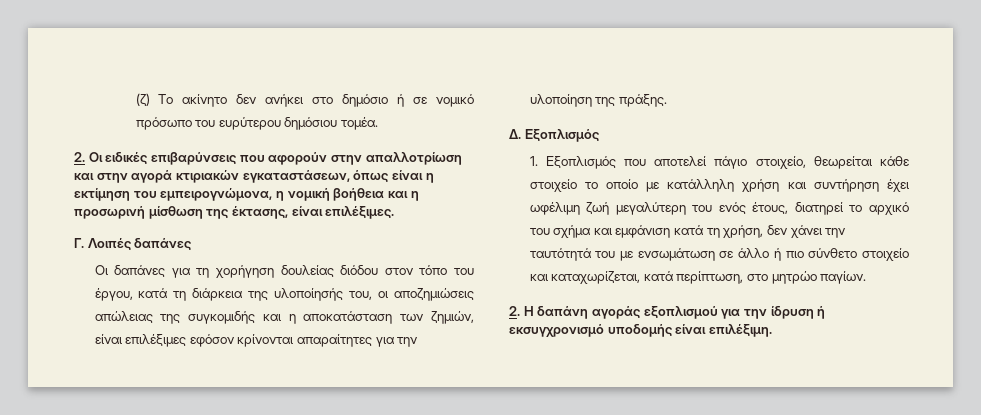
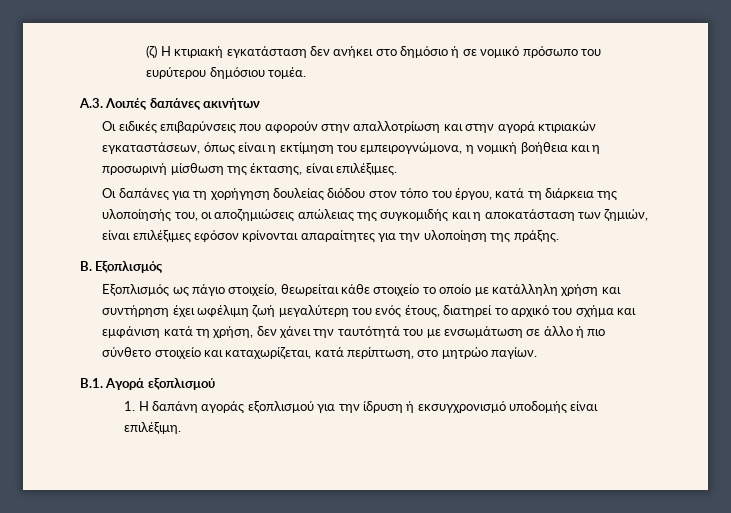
- (ζ) Το ακίνητο δεν ανήκει στο δημόσιο ή σε νομικό πρόσωπο του ευρύτερου δημόσιου τομέα.
+ (ζ) Η κτιριακή εγκατάσταση δεν ανήκει στο δημόσιο ή σε νομικό πρόσωπο του ευρύτερου δημόσιου τομέα.
- 2. Οι ειδικές επιβαρύνσεις που αφορούν στην απαλλοτρίωση και στην αγορά κτιριακών εγκαταστάσεων, όπως είναι η εκτίμηση του εμπειρογνώμονα, η νομική βοήθεια και η προσωρινή μίσθωση της έκτασης, είναι επιλέξιμες.
+ Α.3. Λοιπές δαπάνες ακινήτων
+ Οι ειδικές επιβαρύνσεις που αφορούν στην απαλλοτρίωση και στην αγορά κτιριακών εγκαταστάσεων, όπως είναι η εκτίμηση του εμπειρογνώμονα, η νομική βοήθεια και η προσωρινή μίσθωση της έκτασης, είναι επιλέξιμες.
- Γ. Λοιπές δαπάνες
- Δ. Εξοπλισμός
+ Β. Εξοπλισμός
- 1. Εξοπλισμός που αποτελεί πάγιο στοιχείο, θεωρείται κάθε στοιχείο το οποίο με κατάλληλη χρήση και συντήρηση έχει ωφέλιμη ζωή μεγαλύτερη του ενός έτους, διατηρεί το αρχικό του σχήμα και εμφάνιση κατά τη χρήση, δεν χάνει την ταυτότητά του με ενσωμάτωση σε άλλο ή πιο σύνθετο στοιχείο και καταχωρίζεται, κατά περίπτωση, στο μητρώο παγίων.
+ Εξοπλισμός ως πάγιο στοιχείο, θεωρείται κάθε στοιχείο το οποίο με κατάλληλη χρήση και συντήρηση έχει ωφέλιμη ζωή μεγαλύτερη του ενός έτους, διατηρεί το αρχικό του σχήμα και εμφάνιση κατά τη χρήση, δεν χάνει την ταυτότητά του με ενσωμάτωση σε άλλο ή πιο σύνθετο στοιχείο και καταχωρίζεται, κατά περίπτωση, στο μητρώο παγίων.
- 2. Η δαπάνη αγοράς εξοπλισμού για την ίδρυση ή εκσυγχρονισμό υποδομής είναι επιλέξιμη.
+ Β.1. Αγορά εξοπλισμού
+ 1. Η δαπάνη αγοράς εξοπλισμού για την ίδρυση ή εκσυγχρονισμό υποδομής είναι επιλέξιμη.

